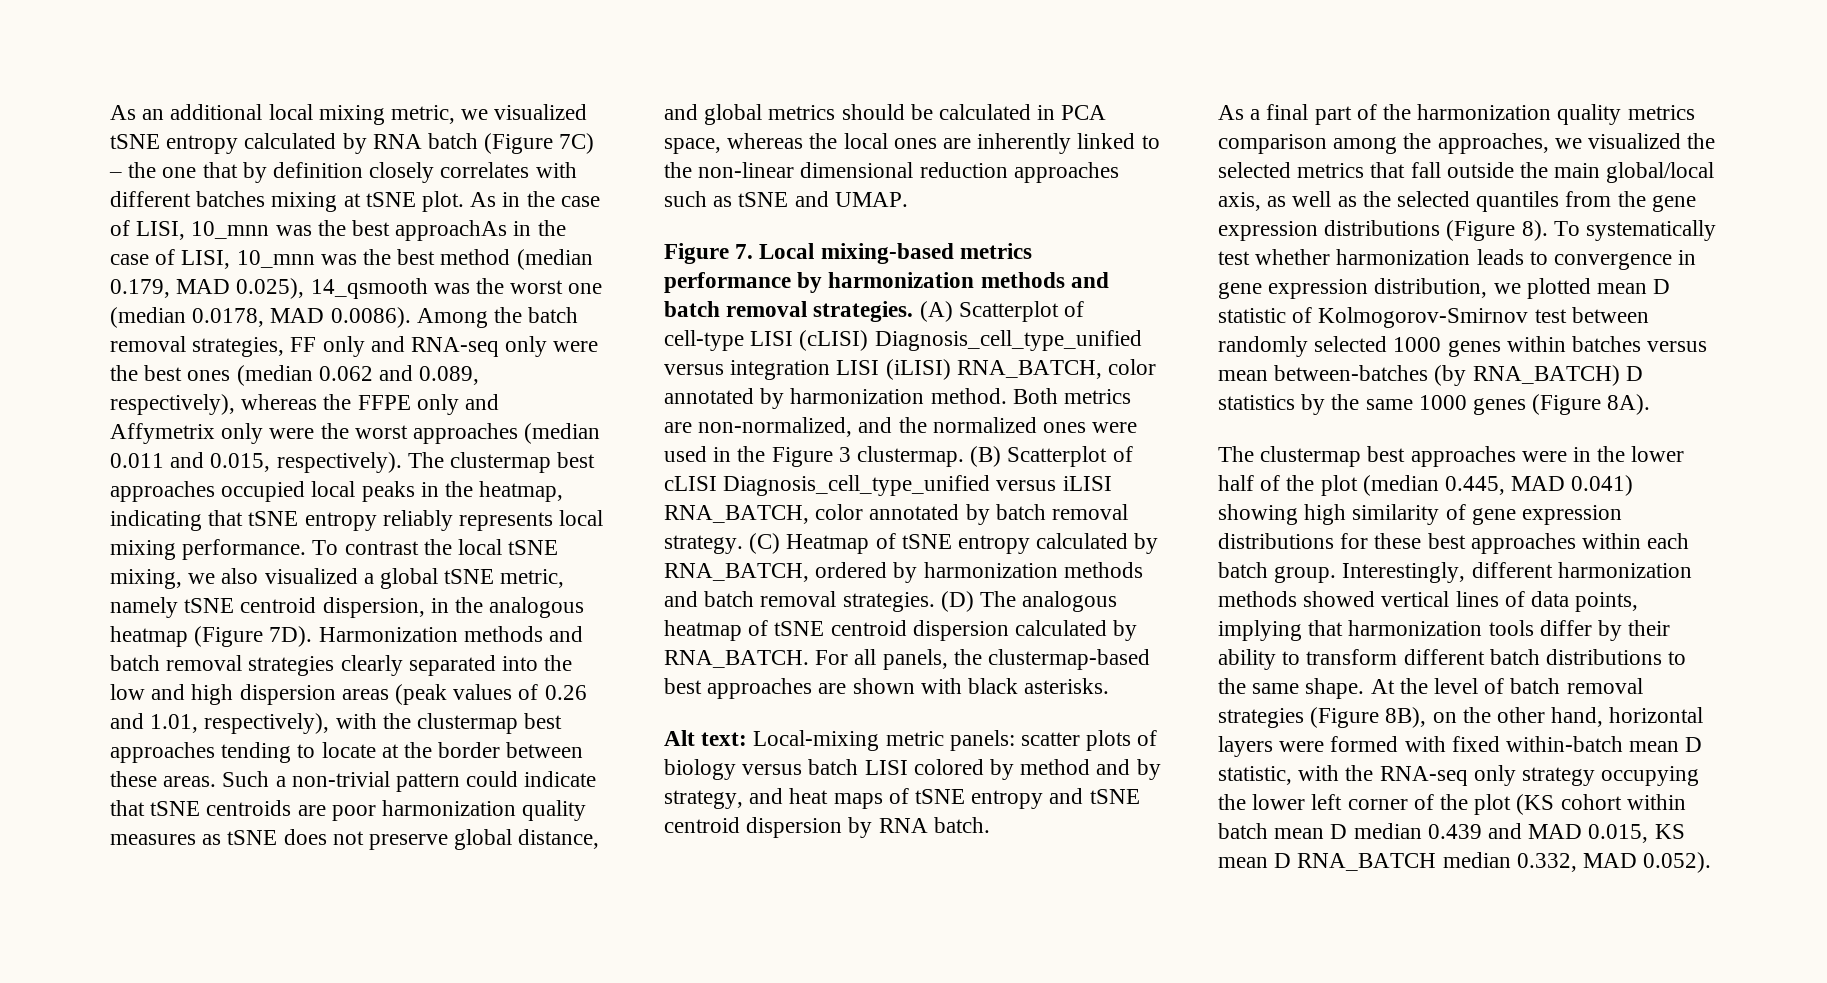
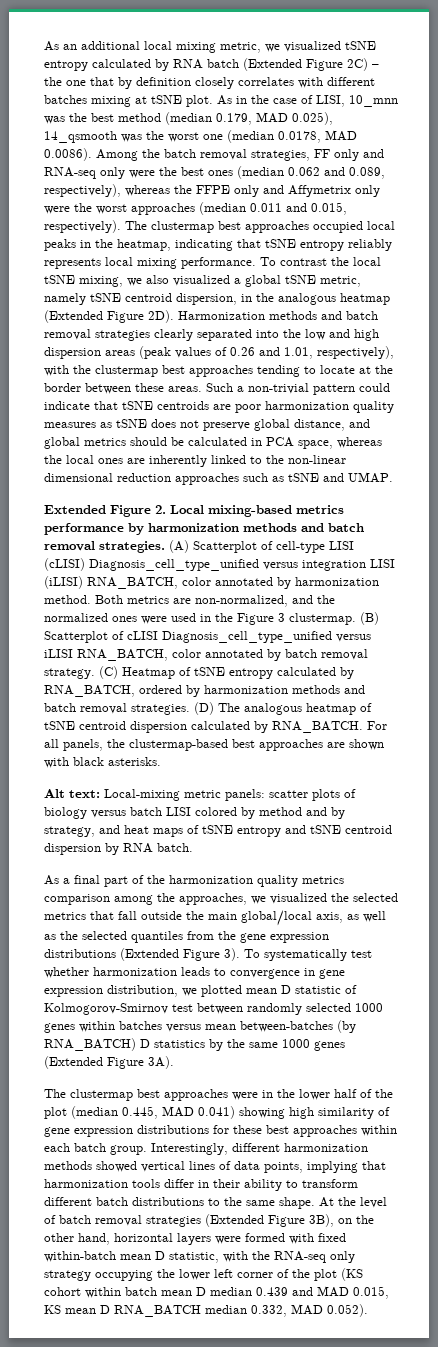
- As an additional local mixing metric, we visualized tSNE entropy calculated by RNA batch (Figure 7C) – the one that by definition closely correlates with different batches mixing at tSNE plot.
+ As an additional local mixing metric, we visualized tSNE entropy calculated by RNA batch (Extended Figure 2C) – the one that by definition closely correlates with different batches mixing at tSNE plot.
- As in the case of LISI, 10_mnn was the best approachAs in the case of LISI, 10_mnn was the best method (median 0.179, MAD 0.025), 14_qsmooth was the worst one (median 0.0178, MAD 0.0086). Among the batch removal strategies, FF only and RNA-seq only were the best ones (median 0.062 and 0.089, respectively), whereas the FFPE only and Affymetrix only were the worst approaches (median 0.011 and 0.015, respectively).
+ As in the case of LISI, 10_mnn was the best method (median 0.179, MAD 0.025), 14_qsmooth was the worst one (median 0.0178, MAD 0.0086). Among the batch removal strategies, FF only and RNA-seq only were the best ones (median 0.062 and 0.089, respectively), whereas the FFPE only and Affymetrix only were the worst approaches (median 0.011 and 0.015, respectively).
- To contrast the local tSNE mixing, we also visualized a global tSNE metric, namely tSNE centroid dispersion, in the analogous heatmap (Figure 7D).
+ To contrast the local tSNE mixing, we also visualized a global tSNE metric, namely tSNE centroid dispersion, in the analogous heatmap (Extended Figure 2D).
- Figure 7. Local mixing-based metrics performance by harmonization methods and batch removal strategies.
+ Extended Figure 2. Local mixing-based metrics performance by harmonization methods and batch removal strategies.
- As a final part of the harmonization quality metrics comparison among the approaches, we visualized the selected metrics that fall outside the main global/local axis, as well as the selected quantiles from the gene expression distributions (Figure 8).
+ As a final part of the harmonization quality metrics comparison among the approaches, we visualized the selected metrics that fall outside the main global/local axis, as well as the selected quantiles from the gene expression distributions (Extended Figure 3).
- To systematically test whether harmonization leads to convergence in gene expression distribution, we plotted mean D statistic of Kolmogorov-Smirnov test between randomly selected 1000 genes within batches versus mean between-batches (by RNA_BATCH) D statistics by the same 1000 genes (Figure 8A).
+ To systematically test whether harmonization leads to convergence in gene expression distribution, we plotted mean D statistic of Kolmogorov-Smirnov test between randomly selected 1000 genes within batches versus mean between-batches (by RNA_BATCH) D statistics by the same 1000 genes (Extended Figure 3A).
- Interestingly, different harmonization methods showed vertical lines of data points, implying that harmonization tools differ by their ability to transform different batch distributions to the same shape.
+ Interestingly, different harmonization methods showed vertical lines of data points, implying that harmonization tools differ in their ability to transform different batch distributions to the same shape.
- At the level of batch removal strategies (Figure 8B), on the other hand, horizontal layers were formed with fixed within-batch mean D statistic, with the RNA-seq only strategy occupying the lower left corner of the plot (KS cohort within batch mean D median 0.439 and MAD 0.015, KS mean D RNA_BATCH median 0.332, MAD 0.052).
+ At the level of batch removal strategies (Extended Figure 3B), on the other hand, horizontal layers were formed with fixed within-batch mean D statistic, with the RNA-seq only strategy occupying the lower left corner of the plot (KS cohort within batch mean D median 0.439 and MAD 0.015, KS mean D RNA_BATCH median 0.332, MAD 0.052).

